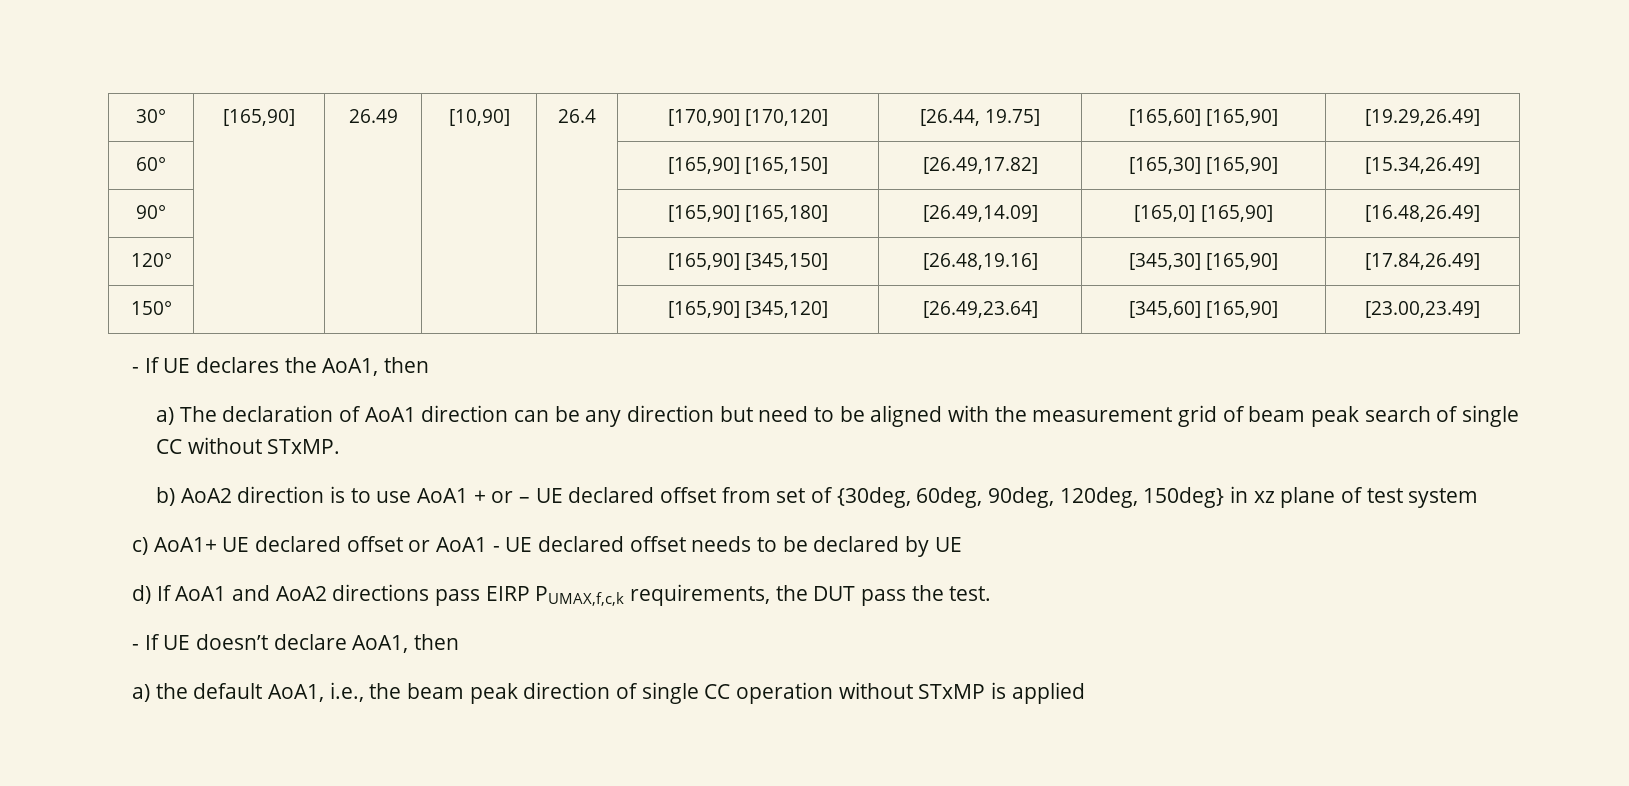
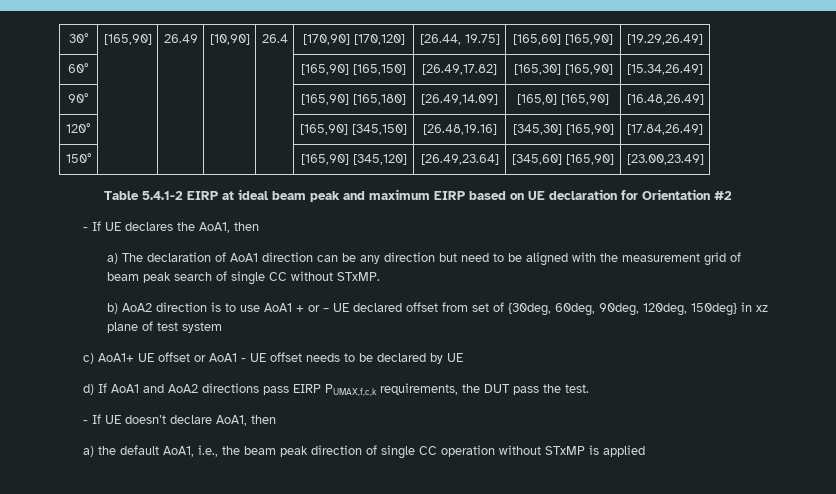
+ Table 5.4.1-2 EIRP at ideal beam peak and maximum EIRP based on UE declaration for Orientation #2
- c) AoA1+ UE declared offset or AoA1 - UE declared offset needs to be declared by UE
+ c) AoA1+ UE offset or AoA1 - UE offset needs to be declared by UE

